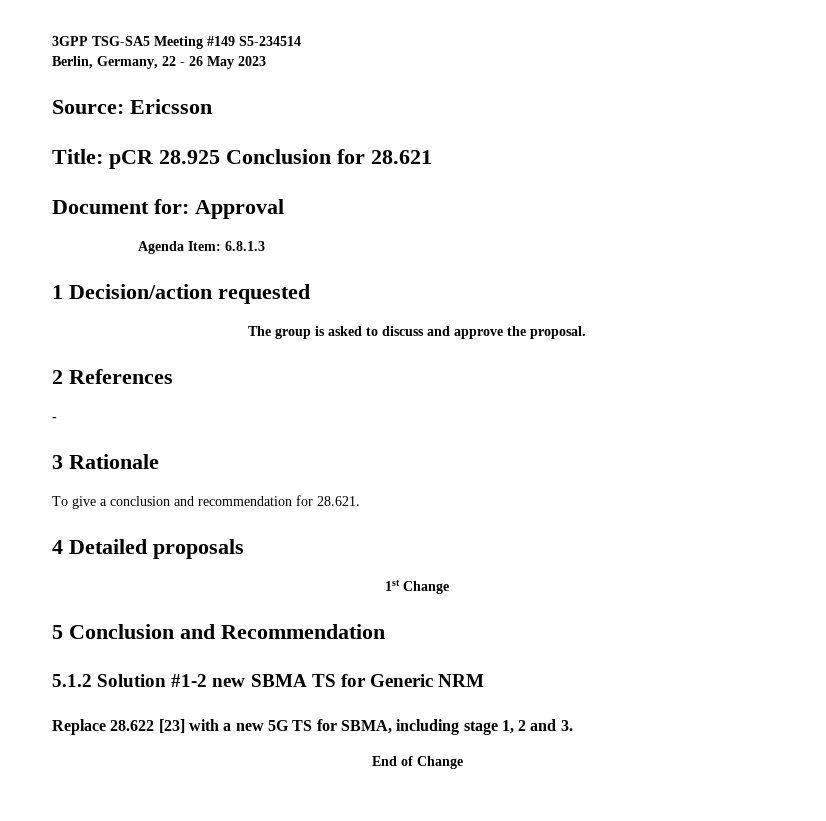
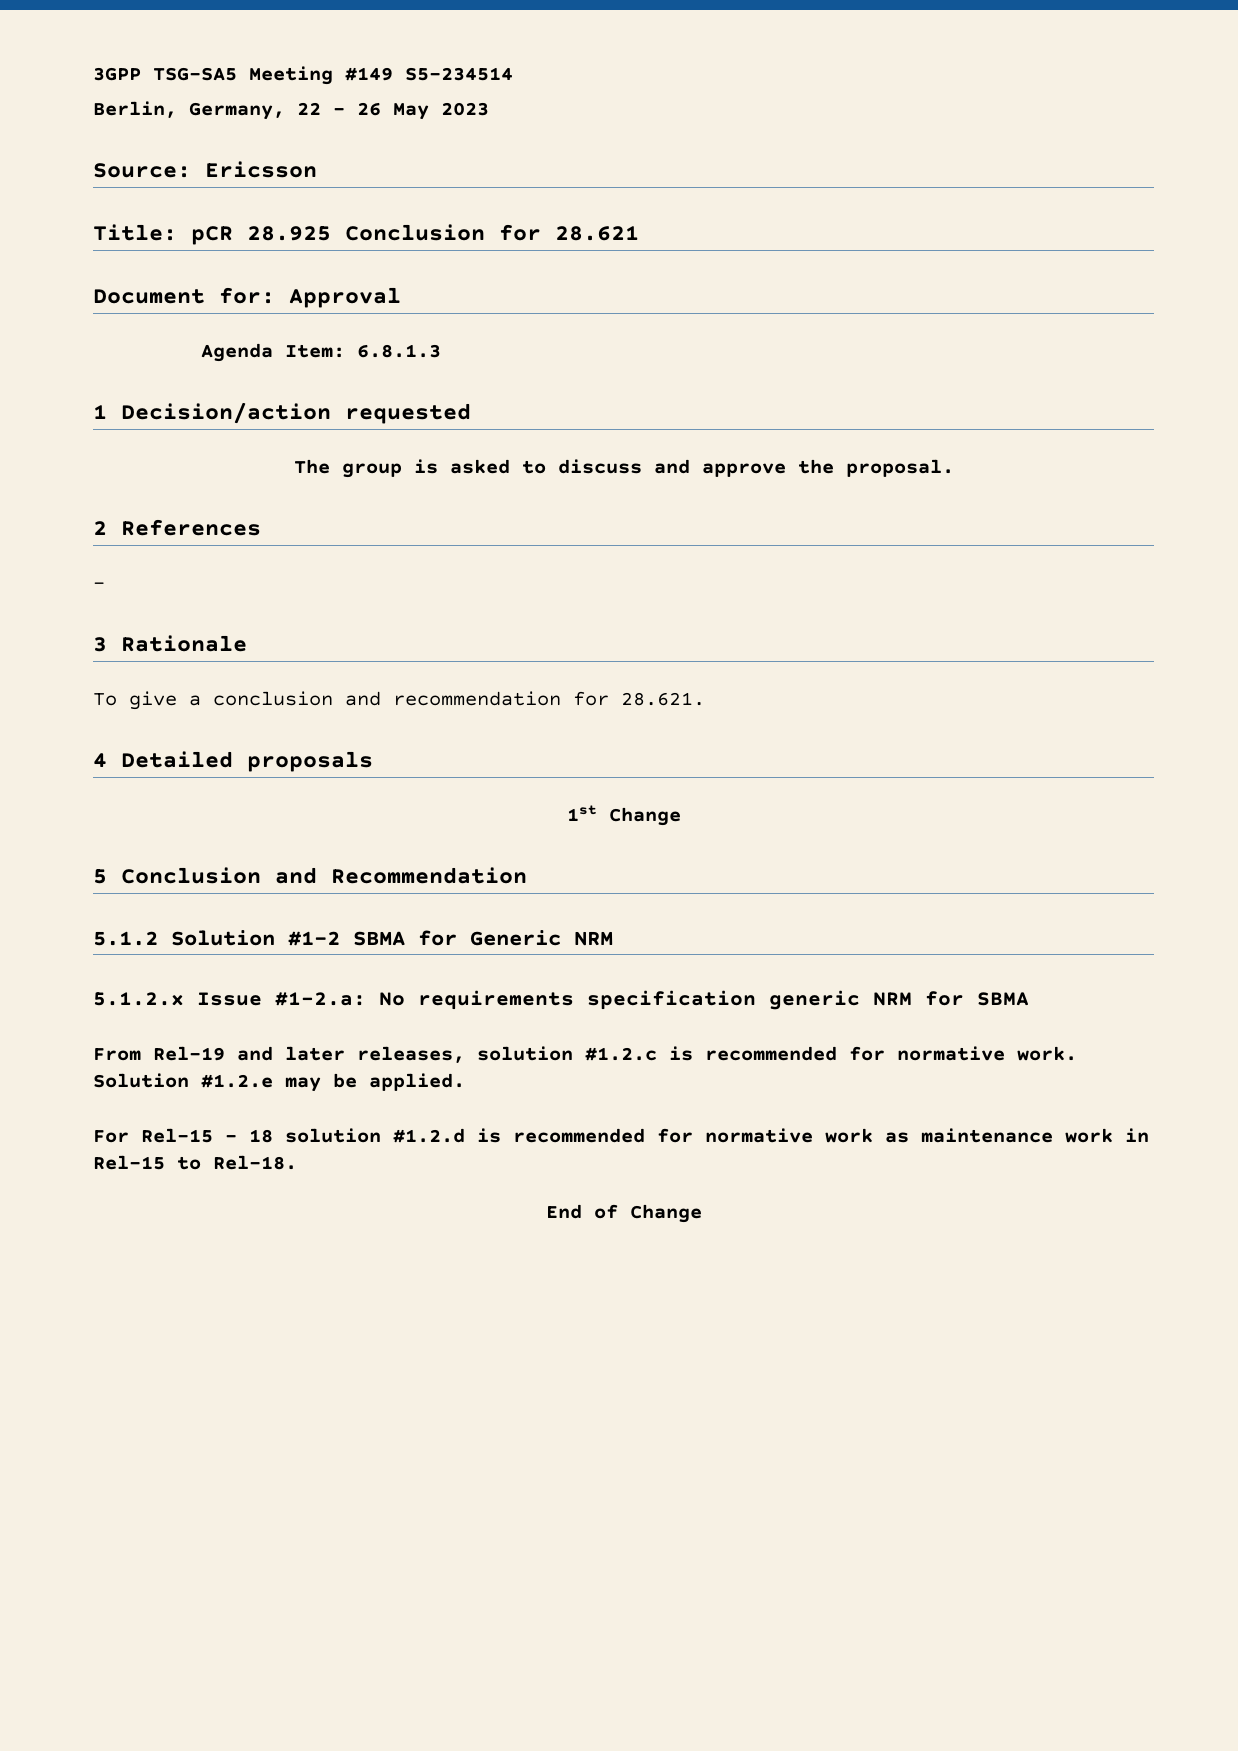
- 5.1.2 Solution #1-2 new SBMA TS for Generic NRM
+ 5.1.2 Solution #1-2 SBMA for Generic NRM
- Replace 28.622 [23] with a new 5G TS for SBMA, including stage 1, 2 and 3.
+ 5.1.2.x Issue #1-2.a: No requirements specification generic NRM for SBMA
+ From Rel-19 and later releases, solution #1.2.c is recommended for normative work. Solution #1.2.e may be applied.
+ For Rel-15 – 18 solution #1.2.d is recommended for normative work as maintenance work in Rel-15 to Rel-18.

